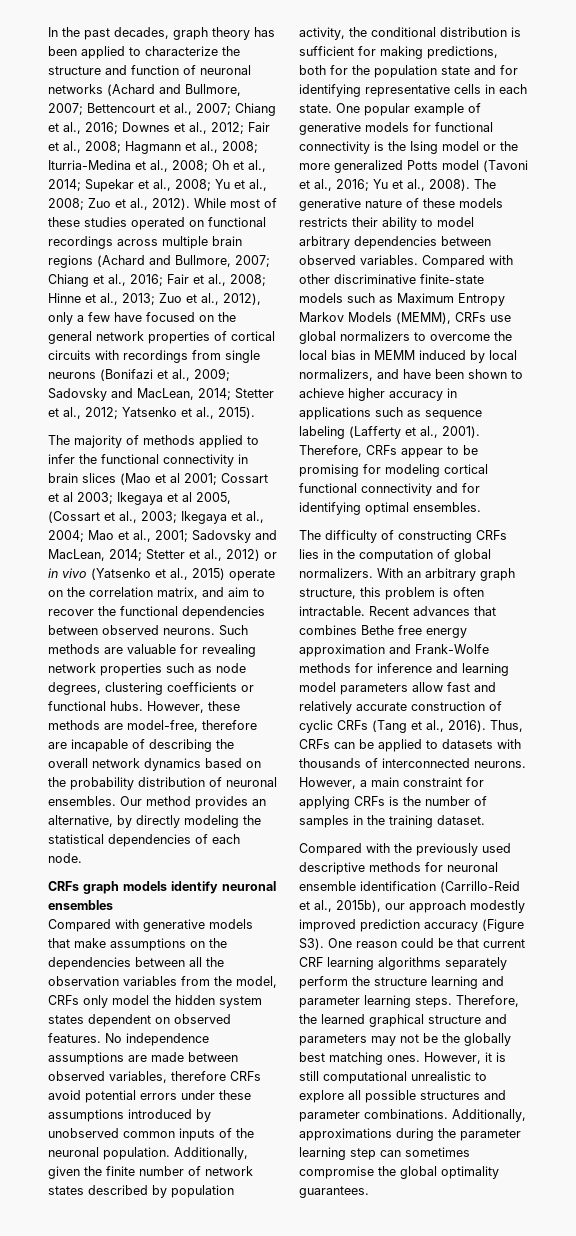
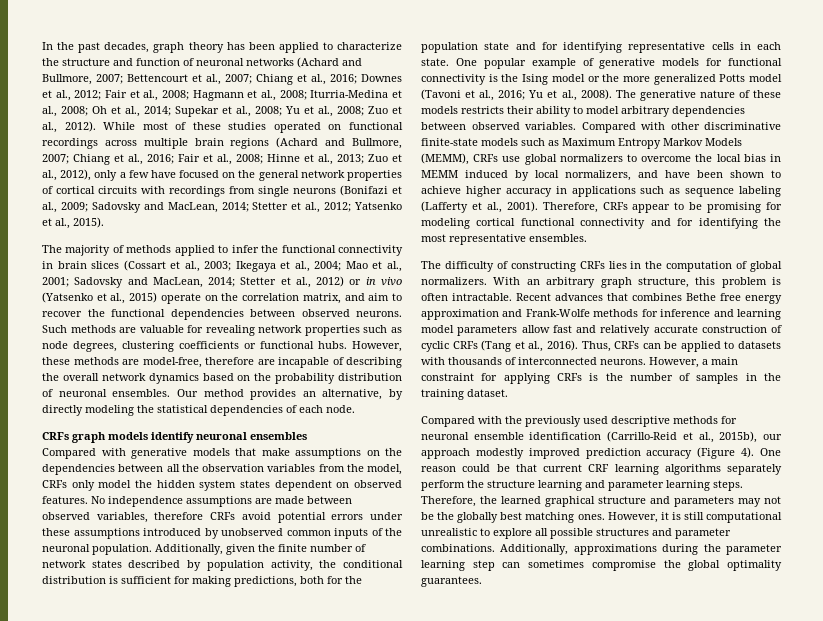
- The majority of methods applied to infer the functional connectivity in brain slices (Mao et al 2001; Cossart et al 2003; Ikegaya et al 2005, (Cossart et al., 2003; Ikegaya et al., 2004; Mao et al., 2001; Sadovsky and MacLean, 2014; Stetter et al., 2012) or in vivo (Yatsenko et al., 2015) operate on the correlation matrix, and aim to recover the functional dependencies between observed neurons.
+ The majority of methods applied to infer the functional connectivity in brain slices (Cossart et al., 2003; Ikegaya et al., 2004; Mao et al., 2001; Sadovsky and MacLean, 2014; Stetter et al., 2012) or in vivo (Yatsenko et al., 2015) operate on the correlation matrix, and aim to recover the functional dependencies between observed neurons.
- Therefore, CRFs appear to be promising for modeling cortical functional connectivity and for identifying optimal ensembles.
+ Therefore, CRFs appear to be promising for modeling cortical functional connectivity and for identifying the most representative ensembles.
- Compared with the previously used descriptive methods for neuronal ensemble identification (Carrillo-Reid et al., 2015b), our approach modestly improved prediction accuracy (Figure S3). One reason could be that current CRF learning algorithms separately perform the structure learning and parameter learning steps.
+ Compared with the previously used descriptive methods for neuronal ensemble identification (Carrillo-Reid et al., 2015b), our approach modestly improved prediction accuracy (Figure 4). One reason could be that current CRF learning algorithms separately perform the structure learning and parameter learning steps.

